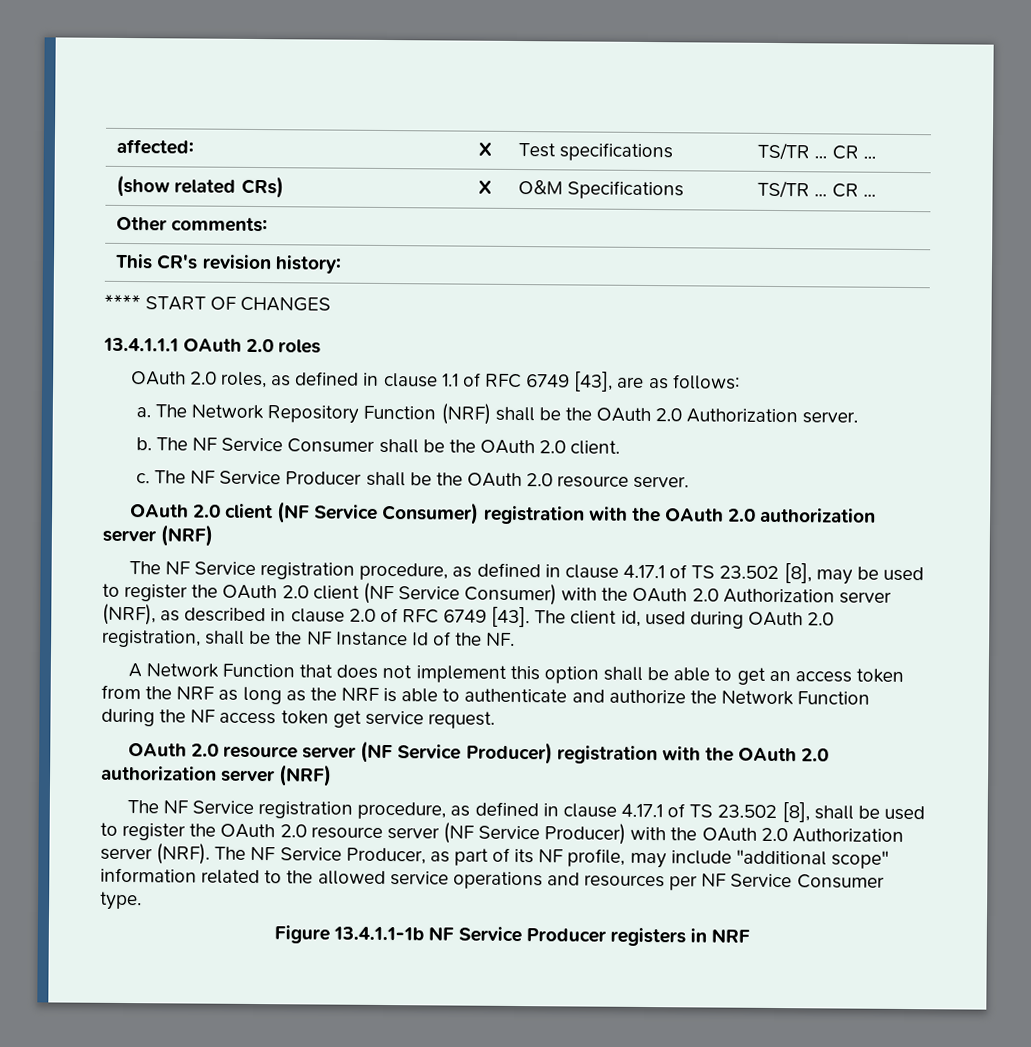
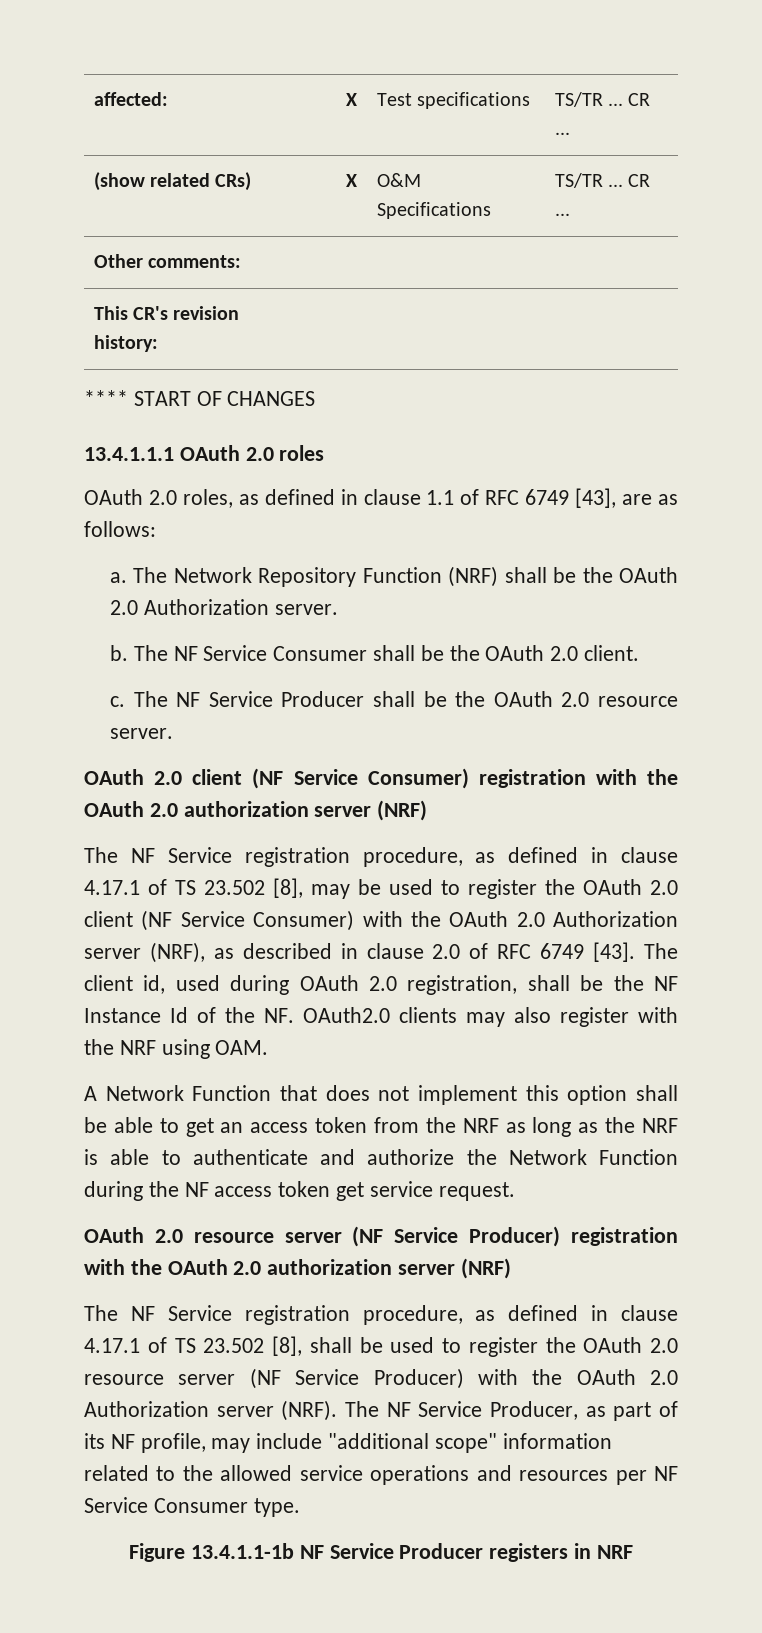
- The client id, used during OAuth 2.0 registration, shall be the NF Instance Id of the NF.
+ The client id, used during OAuth 2.0 registration, shall be the NF Instance Id of the NF. OAuth2.0 clients may also register with the NRF using OAM.

